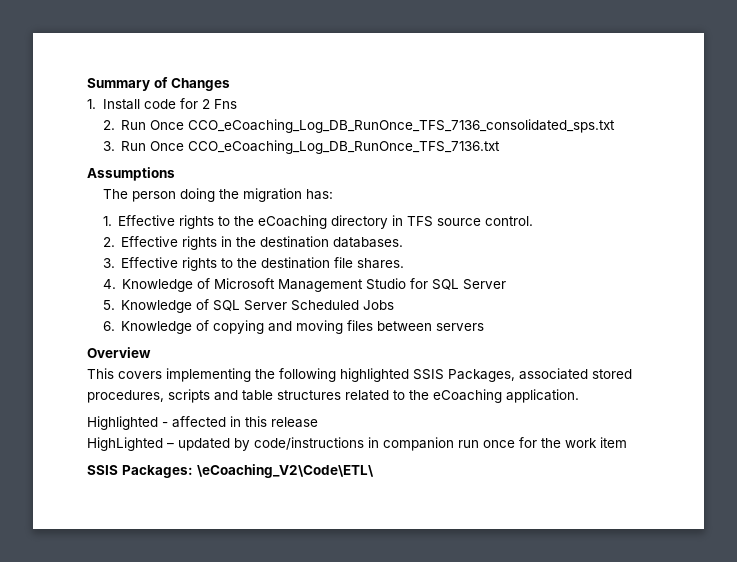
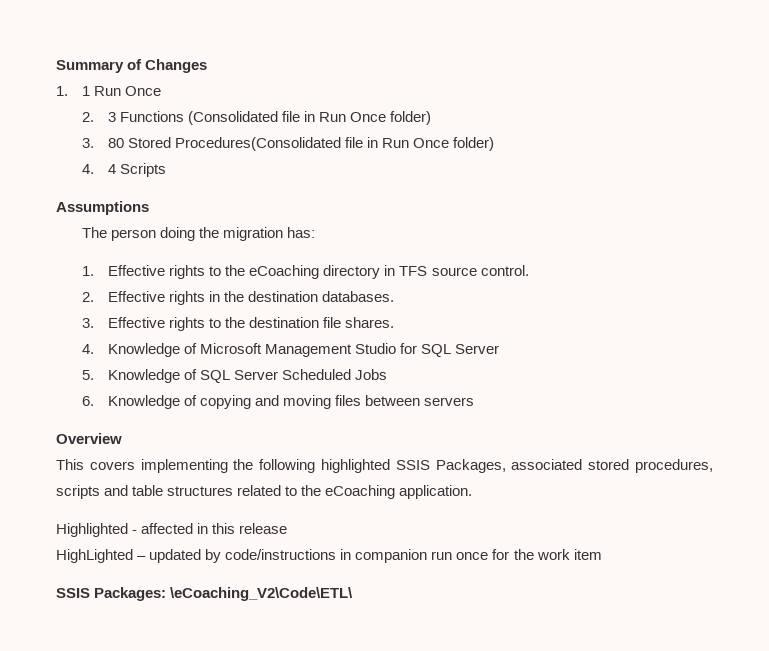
- 1. Install code for 2 Fns
- 2. Run Once CCO_eCoaching_Log_DB_RunOnce_TFS_7136_consolidated_sps.txt
- 3. Run Once CCO_eCoaching_Log_DB_RunOnce_TFS_7136.txt
+ 1. 1 Run Once
+ 2. 3 Functions (Consolidated file in Run Once folder)
+ 3. 80 Stored Procedures(Consolidated file in Run Once folder)
+ 4. 4 Scripts

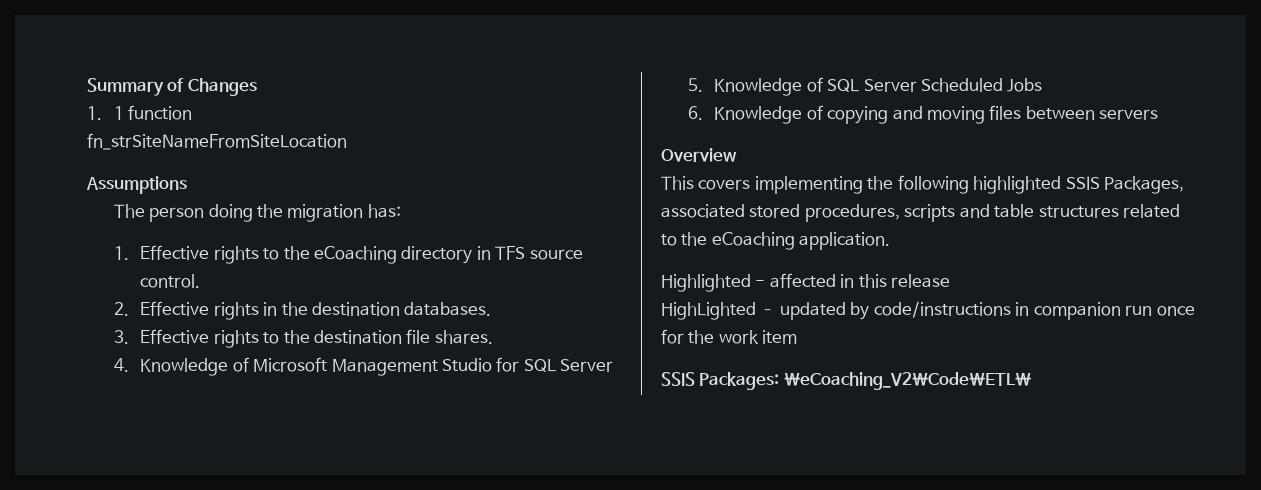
- 1. 1 Run Once
- 2. 3 Functions (Consolidated file in Run Once folder)
- 3. 80 Stored Procedures(Consolidated file in Run Once folder)
- 4. 4 Scripts
+ 1. 1 function
+ fn_strSiteNameFromSiteLocation

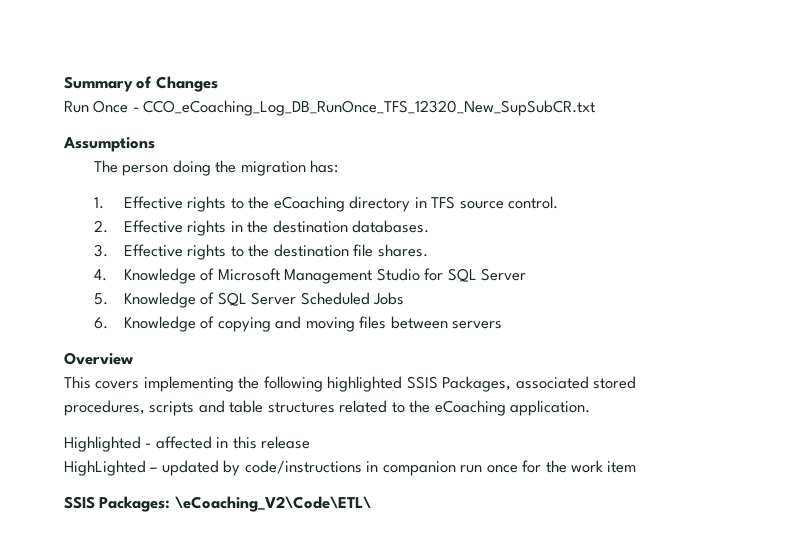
- 1. 1 function
- fn_strSiteNameFromSiteLocation
+ Run Once - CCO_eCoaching_Log_DB_RunOnce_TFS_12320_New_SupSubCR.txt

